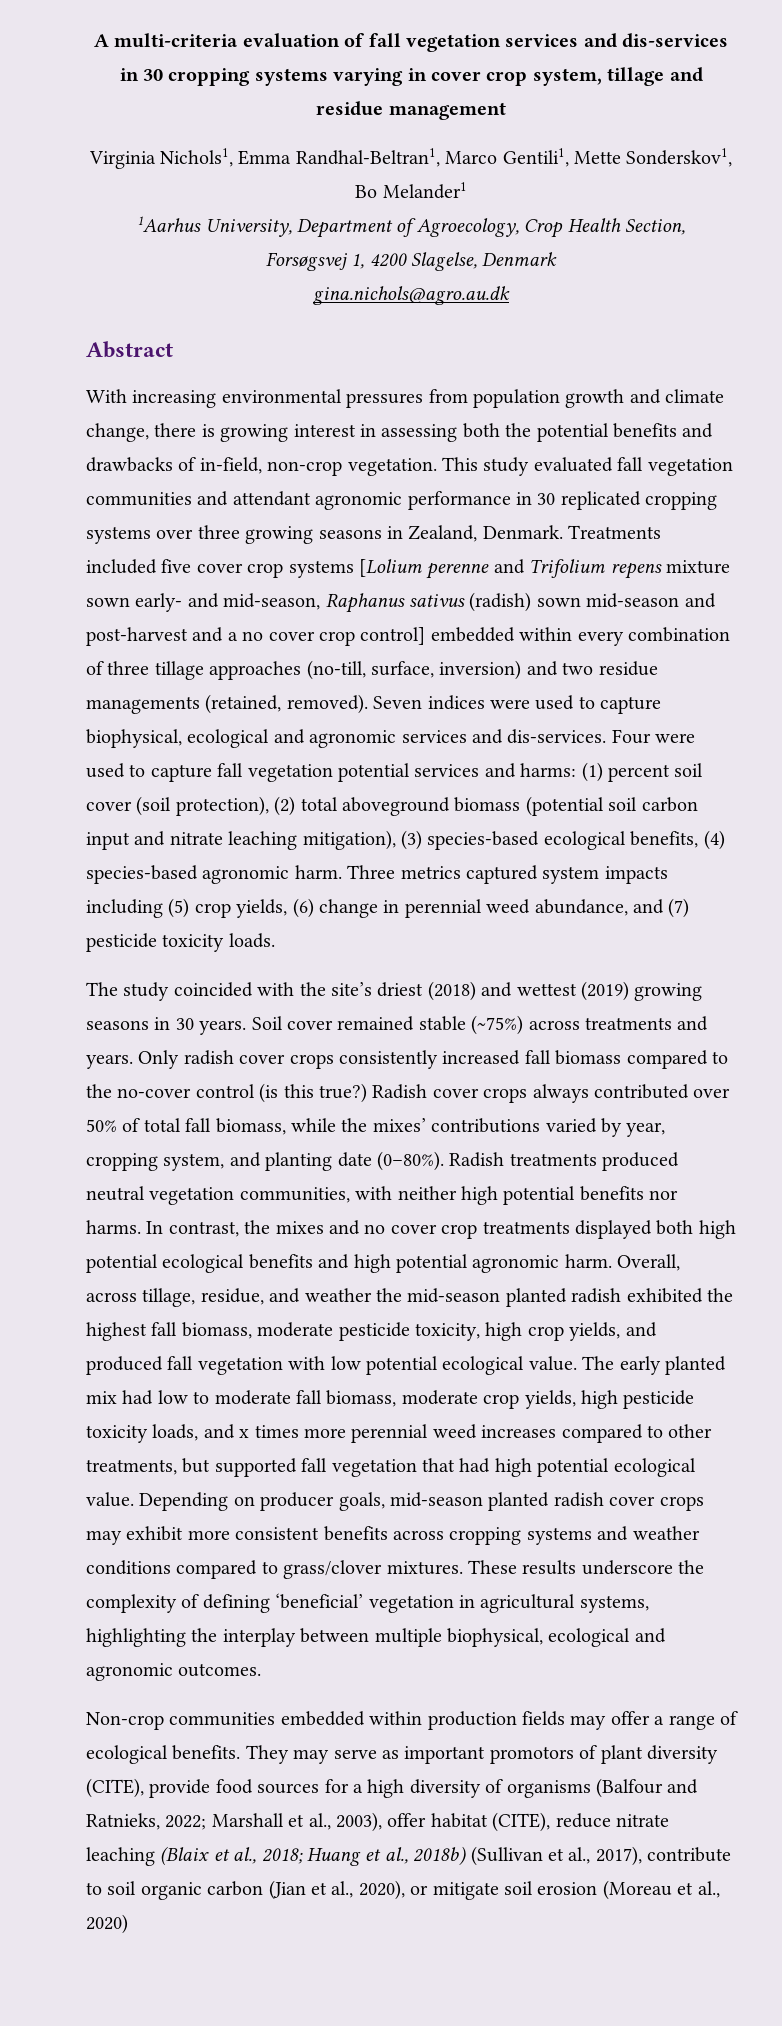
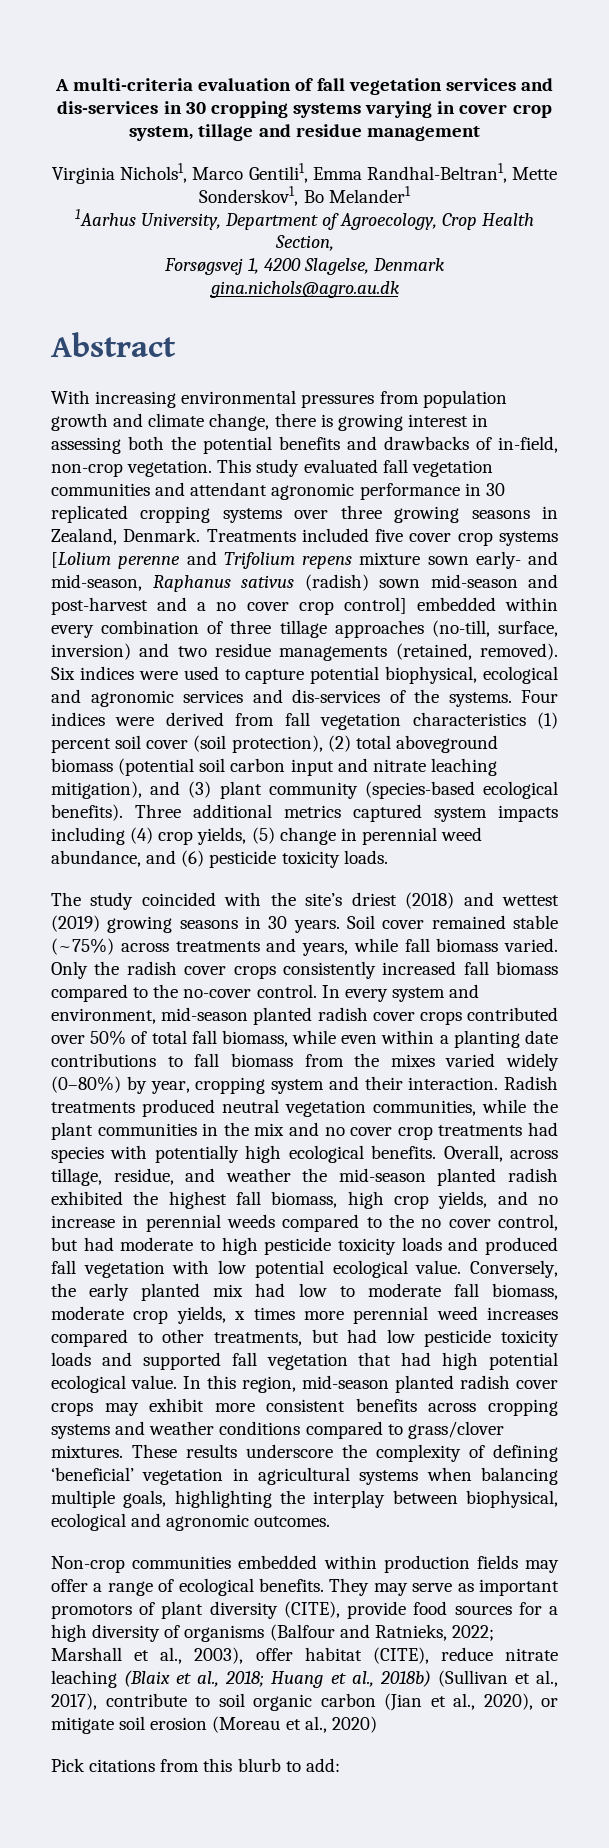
- Virginia Nichols1, Emma Randhal-Beltran1, Marco Gentili1, Mette Sonderskov1, Bo Melander1
+ Virginia Nichols1, Marco Gentili1, Emma Randhal-Beltran1, Mette Sonderskov1, Bo Melander1
- Seven indices were used to capture biophysical, ecological and agronomic services and dis-services. Four were used to capture fall vegetation potential services and harms: (1) percent soil cover (soil protection), (2) total aboveground biomass (potential soil carbon input and nitrate leaching mitigation), (3) species-based ecological benefits, (4) species-based agronomic harm. Three metrics captured system impacts including (5) crop yields, (6) change in perennial weed abundance, and (7) pesticide toxicity loads.
+ Six indices were used to capture potential biophysical, ecological and agronomic services and dis-services of the systems. Four indices were derived from fall vegetation characteristics (1) percent soil cover (soil protection), (2) total aboveground biomass (potential soil carbon input and nitrate leaching mitigation), and (3) plant community (species-based ecological benefits). Three additional metrics captured system impacts including (4) crop yields, (5) change in perennial weed abundance, and (6) pesticide toxicity loads.
- Soil cover remained stable (~75%) across treatments and years. Only radish cover crops consistently increased fall biomass compared to the no-cover control (is this true?) Radish cover crops always contributed over 50% of total fall biomass, while the mixes’ contributions varied by year, cropping system, and planting date (0–80%).
+ Soil cover remained stable (~75%) across treatments and years, while fall biomass varied. Only the radish cover crops consistently increased fall biomass compared to the no-cover control. In every system and environment, mid-season planted radish cover crops contributed over 50% of total fall biomass, while even within a planting date contributions to fall biomass from the mixes varied widely (0–80%) by year, cropping system and their interaction.
- Radish treatments produced neutral vegetation communities, with neither high potential benefits nor harms. In contrast, the mixes and no cover crop treatments displayed both high potential ecological benefits and high potential agronomic harm.
+ Radish treatments produced neutral vegetation communities, while the plant communities in the mix and no cover crop treatments had species with potentially high ecological benefits.
- Overall, across tillage, residue, and weather the mid-season planted radish exhibited the highest fall biomass, moderate pesticide toxicity, high crop yields, and produced fall vegetation with low potential ecological value.
+ Overall, across tillage, residue, and weather the mid-season planted radish exhibited the highest fall biomass, high crop yields, and no increase in perennial weeds compared to the no cover control, but had moderate to high pesticide toxicity loads and produced fall vegetation with low potential ecological value.
- The early planted mix had low to moderate fall biomass, moderate crop yields, high pesticide toxicity loads, and x times more perennial weed increases compared to other treatments, but supported fall vegetation that had high potential ecological value.
+ Conversely, the early planted mix had low to moderate fall biomass, moderate crop yields, x times more perennial weed increases compared to other treatments, but had low pesticide toxicity loads and supported fall vegetation that had high potential ecological value.
- Depending on producer goals, mid-season planted radish cover crops may exhibit more consistent benefits across cropping systems and weather conditions compared to grass/clover mixtures.
+ In this region, mid-season planted radish cover crops may exhibit more consistent benefits across cropping systems and weather conditions compared to grass/clover mixtures.
- These results underscore the complexity of defining ‘beneficial’ vegetation in agricultural systems, highlighting the interplay between multiple biophysical, ecological and agronomic outcomes.
+ These results underscore the complexity of defining ‘beneficial’ vegetation in agricultural systems when balancing multiple goals, highlighting the interplay between biophysical, ecological and agronomic outcomes.
+ Pick citations from this blurb to add:

